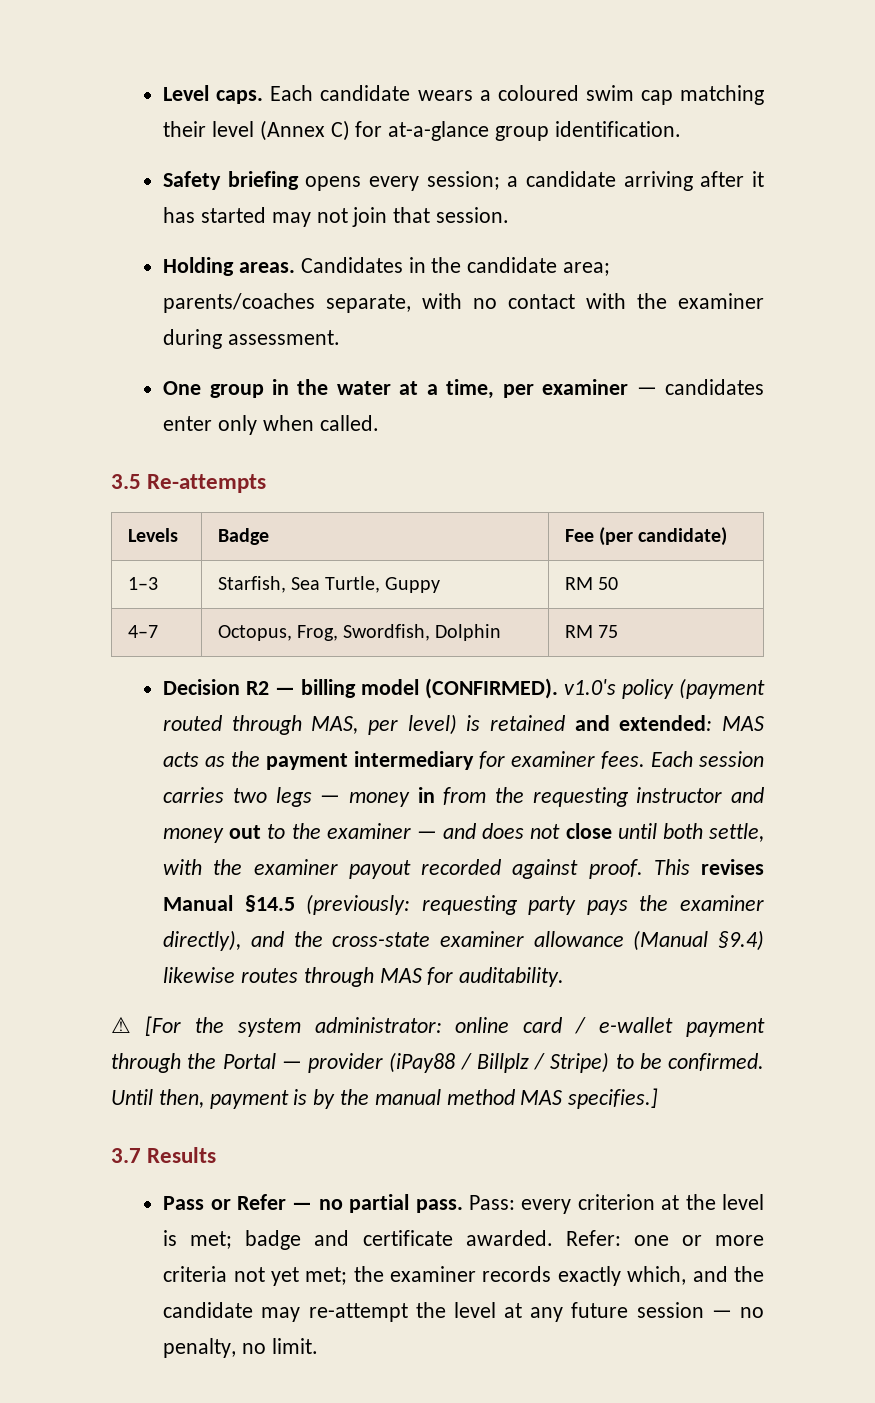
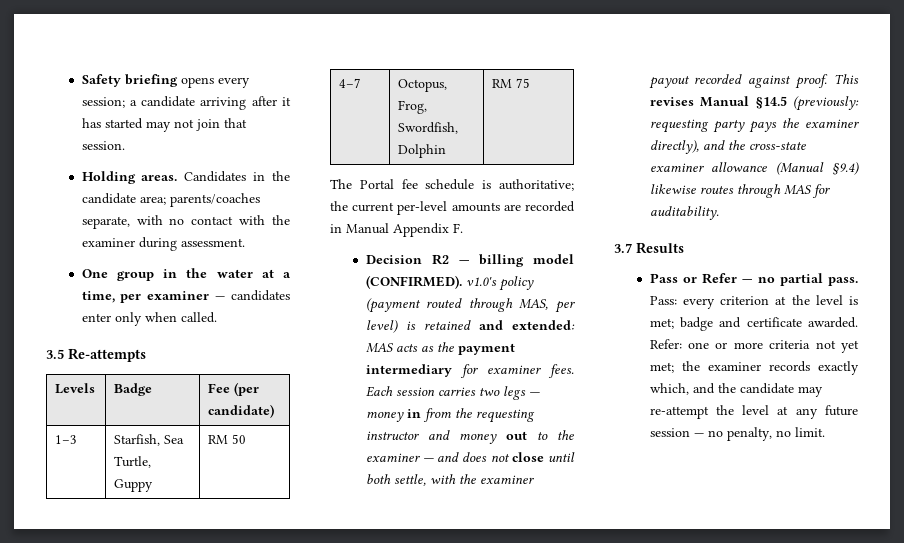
- Level caps. Each candidate wears a coloured swim cap matching their level (Annex C) for at-a-glance group identification.
+ The Portal fee schedule is authoritative; the current per-level amounts are recorded in Manual Appendix F.
- ⚠ [For the system administrator: online card / e-wallet payment through the Portal — provider (iPay88 / Billplz / Stripe) to be confirmed. Until then, payment is by the manual method MAS specifies.]

